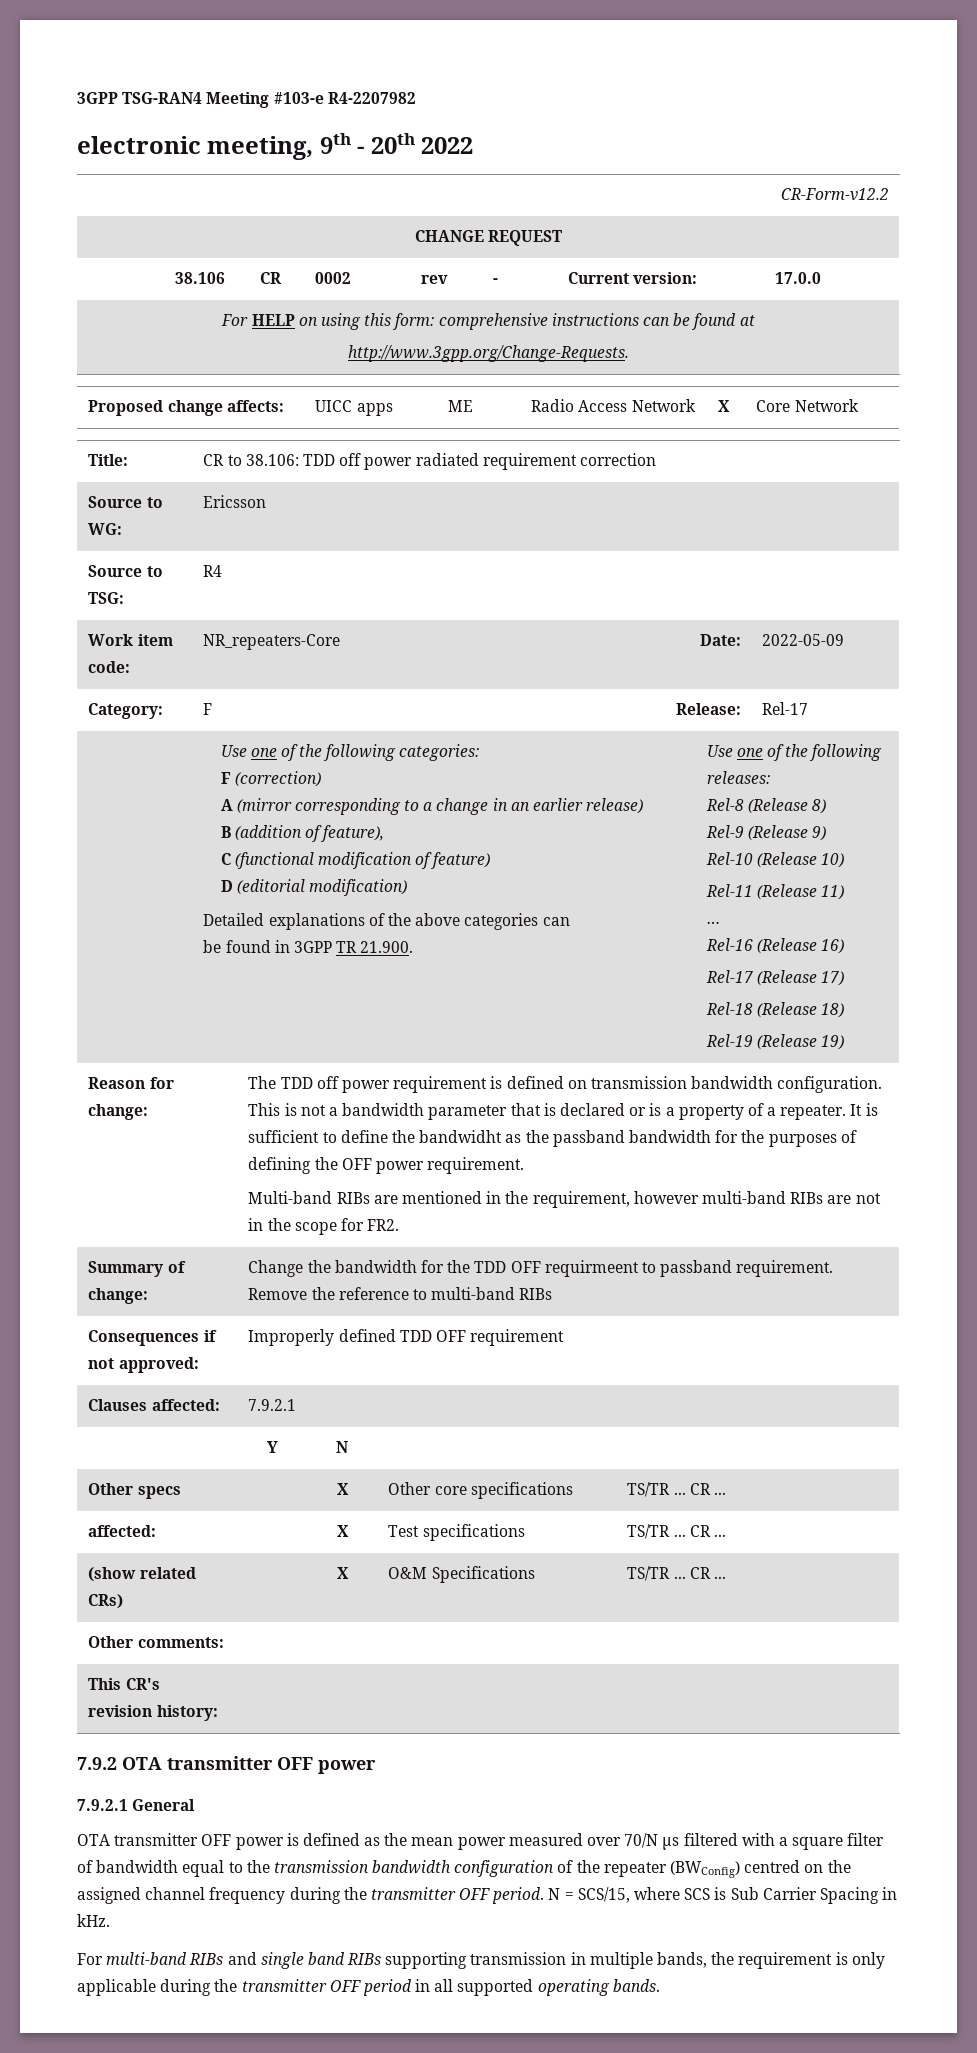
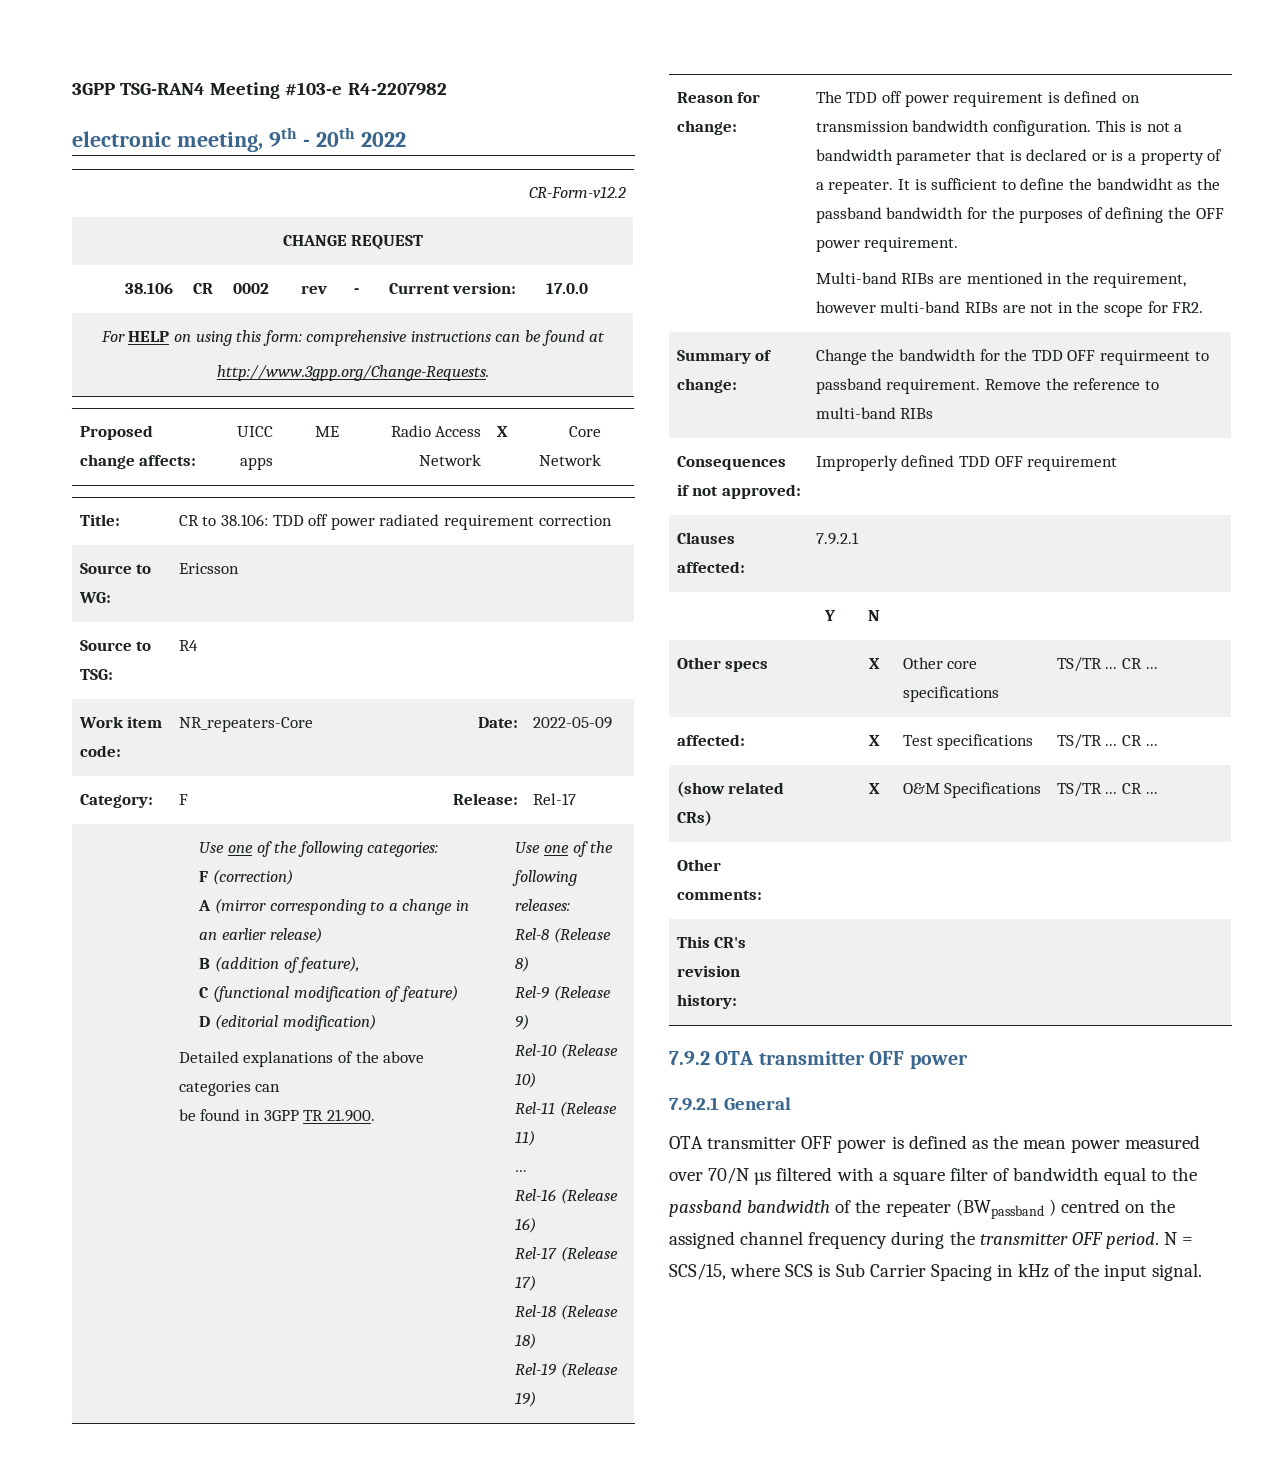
- OTA transmitter OFF power is defined as the mean power measured over 70/N µs filtered with a square filter of bandwidth equal to the transmission bandwidth configuration of the repeater (BWConfig) centred on the assigned channel frequency during the transmitter OFF period.
+ OTA transmitter OFF power is defined as the mean power measured over 70/N µs filtered with a square filter of bandwidth equal to the passband bandwidth of the repeater (BWpassband ) centred on the assigned channel frequency during the transmitter OFF period.
- N = SCS/15, where SCS is Sub Carrier Spacing in kHz.
- For multi-band RIBs and single band RIBs supporting transmission in multiple bands, the requirement is only applicable during the transmitter OFF period in all supported operating bands.
+ N = SCS/15, where SCS is Sub Carrier Spacing in kHz of the input signal.

